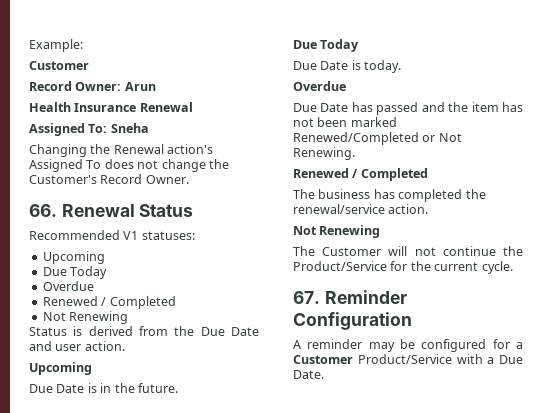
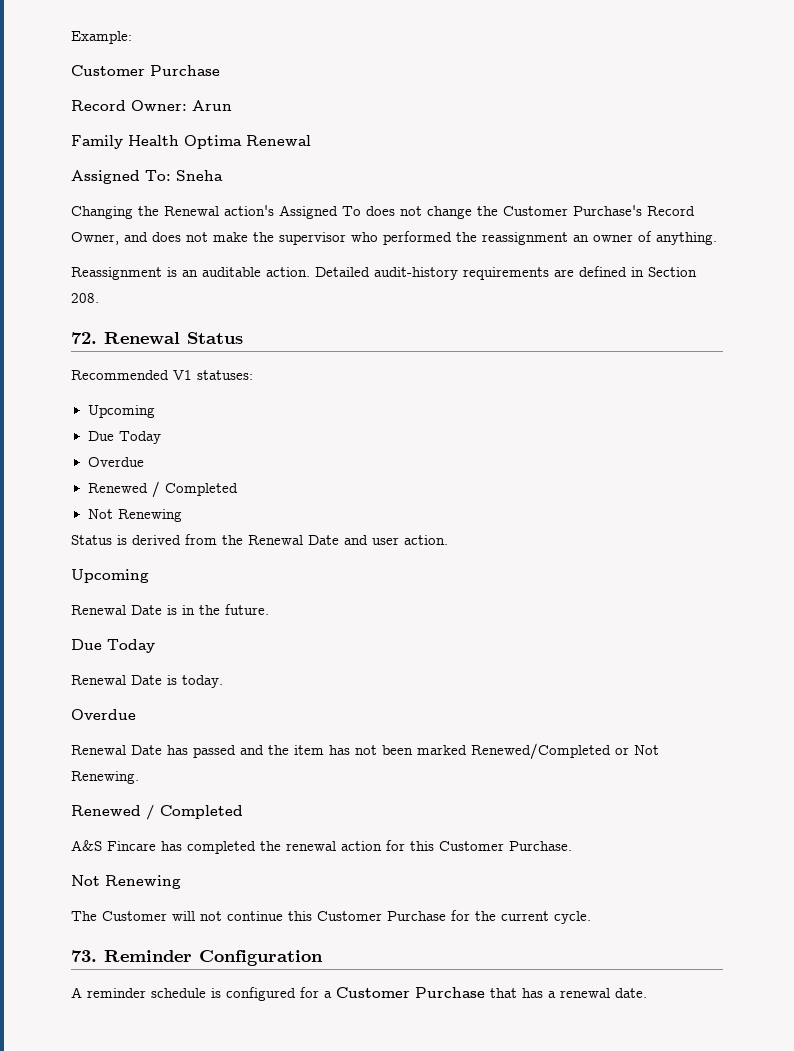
  Example:
- Customer
+ Customer Purchase
- Health Insurance Renewal
+ Family Health Optima Renewal
- Changing the Renewal action's Assigned To does not change the Customer's Record Owner.
- 66. Renewal Status
+ Changing the Renewal action's Assigned To does not change the Customer Purchase's Record Owner, and does not make the supervisor who performed the reassignment an owner of anything.
+ Reassignment is an auditable action. Detailed audit-history requirements are defined in Section 208.
+ 72. Renewal Status
- Status is derived from the Due Date and user action.
+ Status is derived from the Renewal Date and user action.
- Due Date is in the future.
+ Renewal Date is in the future.
- Due Date is today.
+ Renewal Date is today.
- Due Date has passed and the item has not been marked Renewed/Completed or Not Renewing.
+ Renewal Date has passed and the item has not been marked Renewed/Completed or Not Renewing.
- The business has completed the renewal/service action.
+ A&S Fincare has completed the renewal action for this Customer Purchase.
- The Customer will not continue the Product/Service for the current cycle.
+ The Customer will not continue this Customer Purchase for the current cycle.
- 67. Reminder Configuration
+ 73. Reminder Configuration
- A reminder may be configured for a Customer Product/Service with a Due Date.
+ A reminder schedule is configured for a Customer Purchase that has a renewal date.

